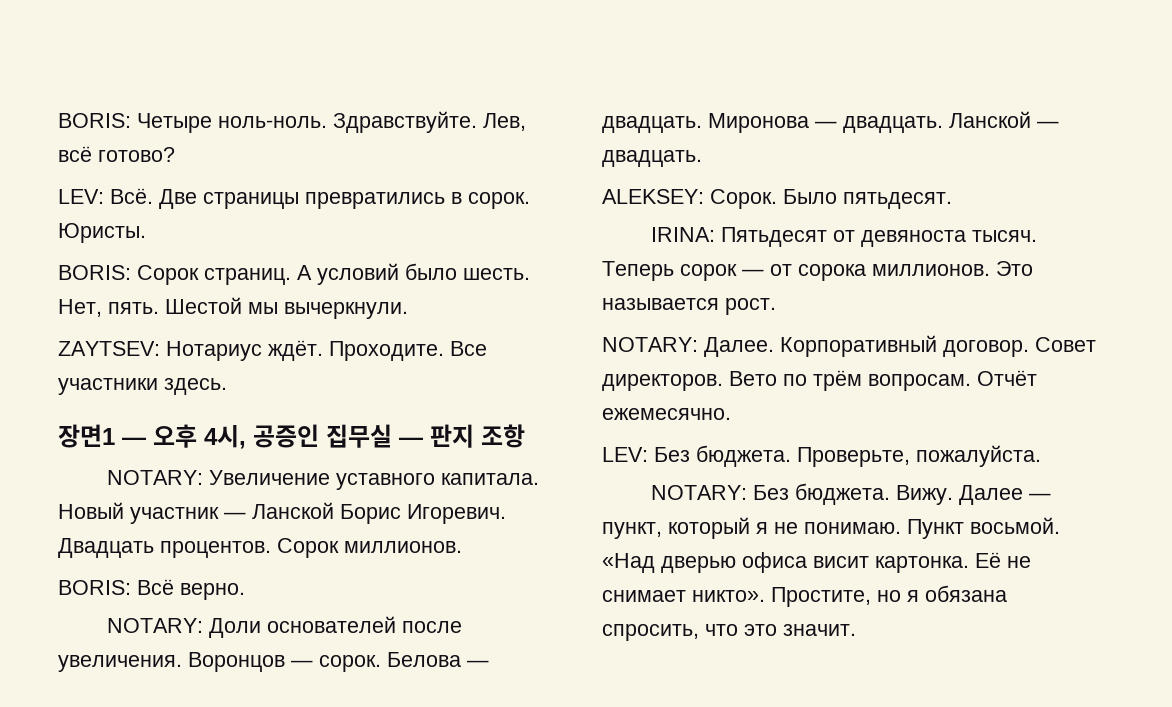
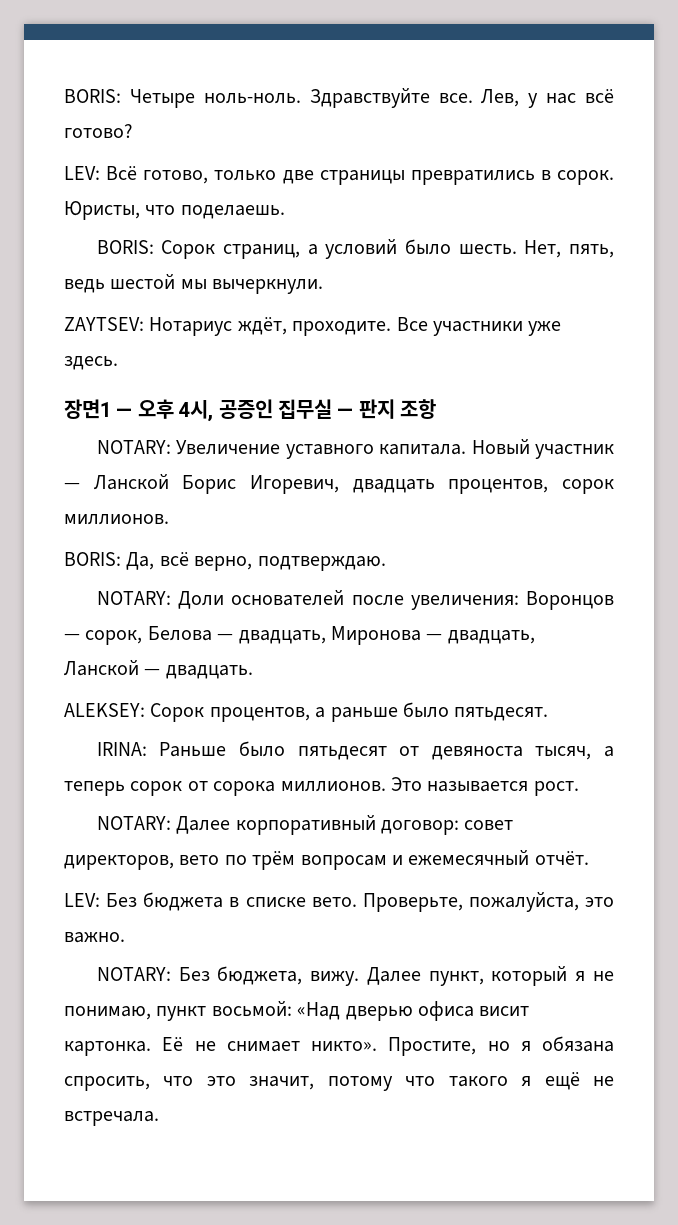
- Здравствуйте. Лев, всё готово?
+ Здравствуйте все. Лев, у нас всё готово?
- LEV: Всё. Две страницы превратились в сорок.
+ LEV: Всё готово, только две страницы превратились в сорок.
- Юристы.
+ Юристы, что поделаешь.
- BORIS: Сорок страниц. А условий было шесть.
+ BORIS: Сорок страниц, а условий было шесть.
- Нет, пять. Шестой мы вычеркнули.
+ Нет, пять, ведь шестой мы вычеркнули.
- ZAYTSEV: Нотариус ждёт. Проходите.
+ ZAYTSEV: Нотариус ждёт, проходите.
- Все участники здесь.
+ Все участники уже здесь.
- Новый участник — Ланской Борис Игоревич. Двадцать процентов. Сорок миллионов.
- BORIS: Всё верно.
+ Новый участник — Ланской Борис Игоревич, двадцать процентов, сорок миллионов.
+ BORIS: Да, всё верно, подтверждаю.
- NOTARY: Доли основателей после увеличения. Воронцов — сорок. Белова — двадцать. Миронова — двадцать. Ланской — двадцать.
+ NOTARY: Доли основателей после увеличения: Воронцов — сорок, Белова — двадцать, Миронова — двадцать, Ланской — двадцать.
- ALEKSEY: Сорок. Было пятьдесят.
- IRINA: Пятьдесят от девяноста тысяч. Теперь сорок — от сорока миллионов.
+ ALEKSEY: Сорок процентов, а раньше было пятьдесят.
+ IRINA: Раньше было пятьдесят от девяноста тысяч, а теперь сорок от сорока миллионов.
- NOTARY: Далее. Корпоративный договор. Совет директоров. Вето по трём вопросам. Отчёт ежемесячно.
- LEV: Без бюджета. Проверьте, пожалуйста.
- NOTARY: Без бюджета. Вижу. Далее — пункт, который я не понимаю. Пункт восьмой. «Над дверью офиса висит картонка.
+ NOTARY: Далее корпоративный договор: совет директоров, вето по трём вопросам и ежемесячный отчёт.
+ LEV: Без бюджета в списке вето. Проверьте, пожалуйста, это важно.
+ NOTARY: Без бюджета, вижу. Далее пункт, который я не понимаю, пункт восьмой: «Над дверью офиса висит картонка.
- Простите, но я обязана спросить, что это значит.
+ Простите, но я обязана спросить, что это значит, потому что такого я ещё не встречала.

